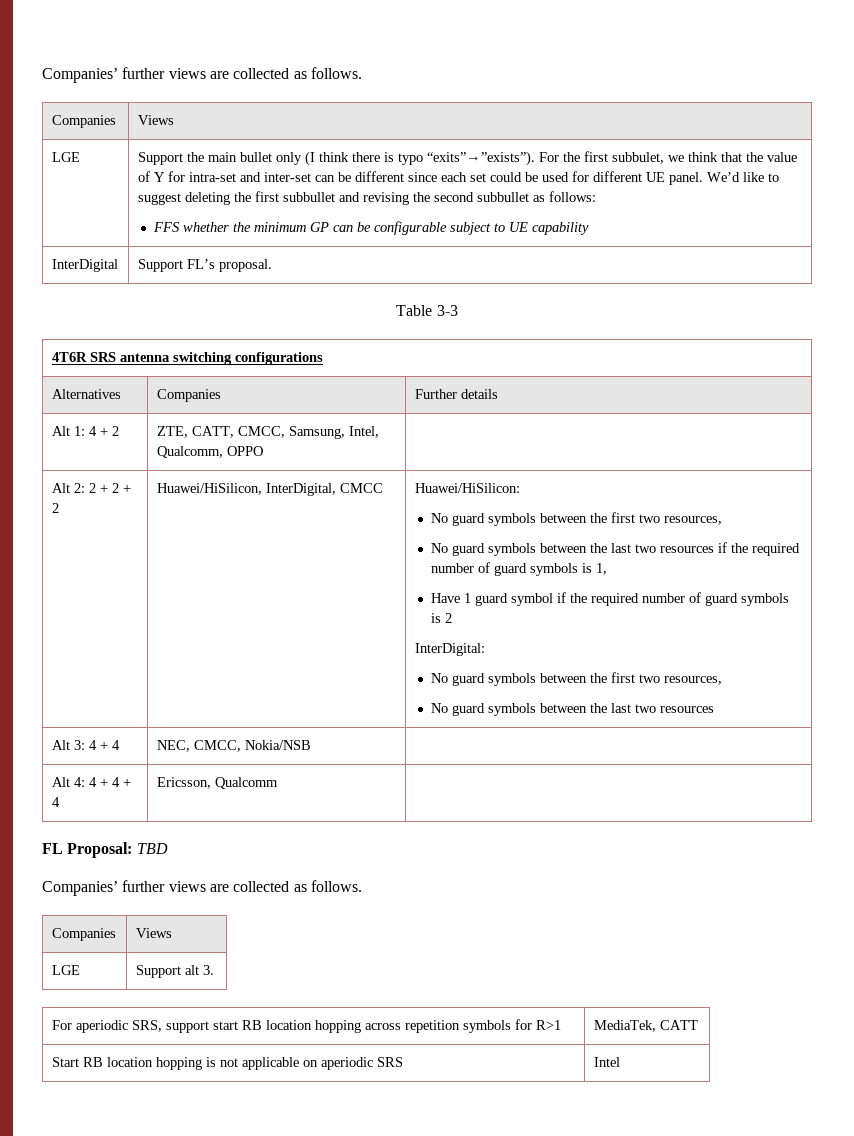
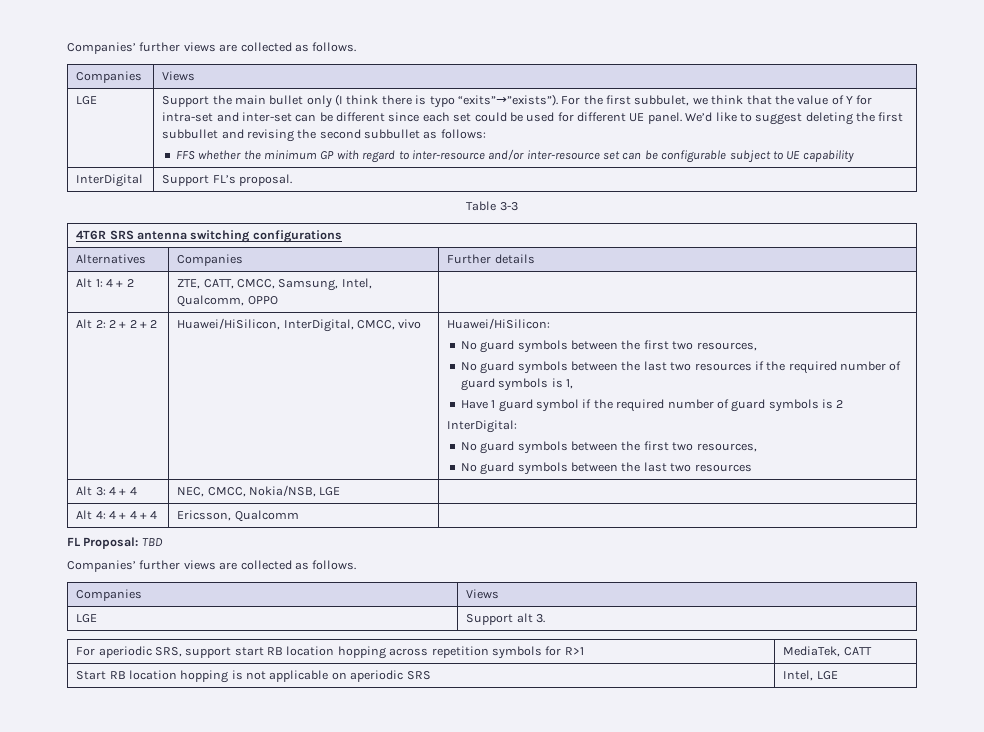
- FFS whether the minimum GP can be configurable subject to UE capability
+ FFS whether the minimum GP with regard to inter-resource and/or inter-resource set can be configurable subject to UE capability
- Huawei/HiSilicon, InterDigital, CMCC
+ Huawei/HiSilicon, InterDigital, CMCC, vivo
- Alt 3: 4 + 4 | NEC, CMCC, Nokia/NSB |
+ Alt 3: 4 + 4 | NEC, CMCC, Nokia/NSB, LGE |
- Start RB location hopping is not applicable on aperiodic SRS | Intel
+ Start RB location hopping is not applicable on aperiodic SRS | Intel, LGE

